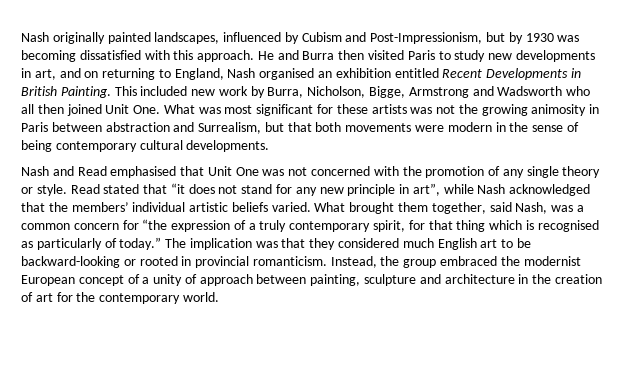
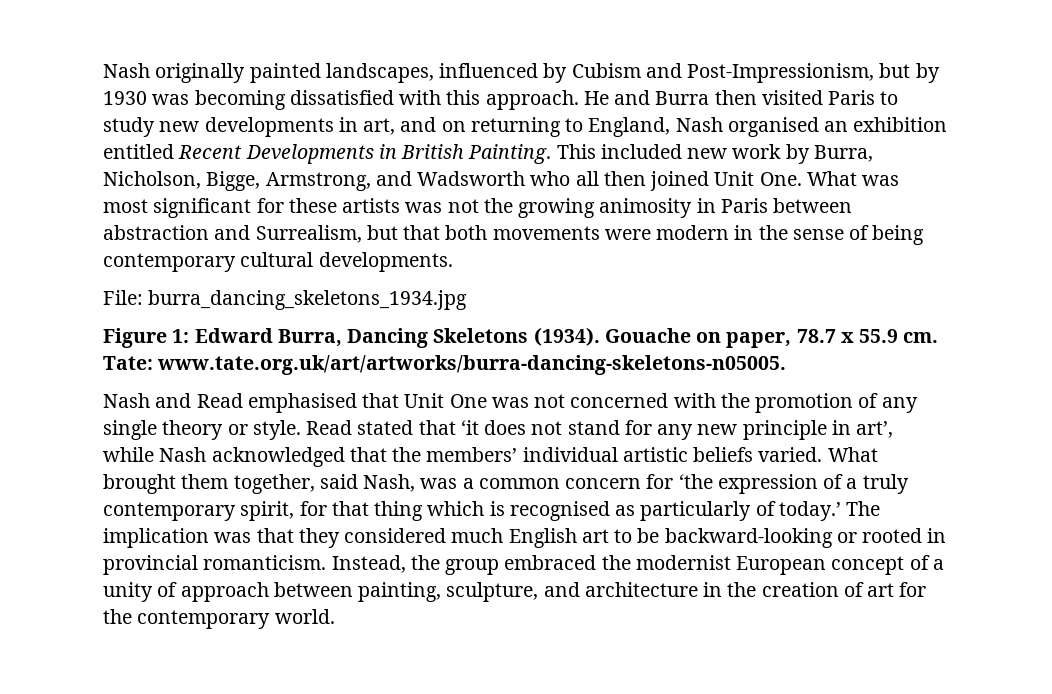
- This included new work by Burra, Nicholson, Bigge, Armstrong and Wadsworth who all then joined Unit One. What was most significant for these artists was not the growing animosity in Paris between abstraction and Surrealism, but that both movements were modern in the sense of being contemporary cultural developments.
+ This included new work by Burra, Nicholson, Bigge, Armstrong, and Wadsworth who all then joined Unit One. What was most significant for these artists was not the growing animosity in Paris between abstraction and Surrealism, but that both movements were modern in the sense of being contemporary cultural developments.
+ File: burra_dancing_skeletons_1934.jpg
+ Figure 1: Edward Burra, Dancing Skeletons (1934). Gouache on paper, 78.7 x 55.9 cm. Tate: www.tate.org.uk/art/artworks/burra-dancing-skeletons-n05005.
- Read stated that “it does not stand for any new principle in art”, while Nash acknowledged that the members’ individual artistic beliefs varied.
+ Read stated that ‘it does not stand for any new principle in art’, while Nash acknowledged that the members’ individual artistic beliefs varied.
- What brought them together, said Nash, was a common concern for “the expression of a truly contemporary spirit, for that thing which is recognised as particularly of today.”
+ What brought them together, said Nash, was a common concern for ‘the expression of a truly contemporary spirit, for that thing which is recognised as particularly of today.’
- Instead, the group embraced the modernist European concept of a unity of approach between painting, sculpture and architecture in the creation of art for the contemporary world.
+ Instead, the group embraced the modernist European concept of a unity of approach between painting, sculpture, and architecture in the creation of art for the contemporary world.

